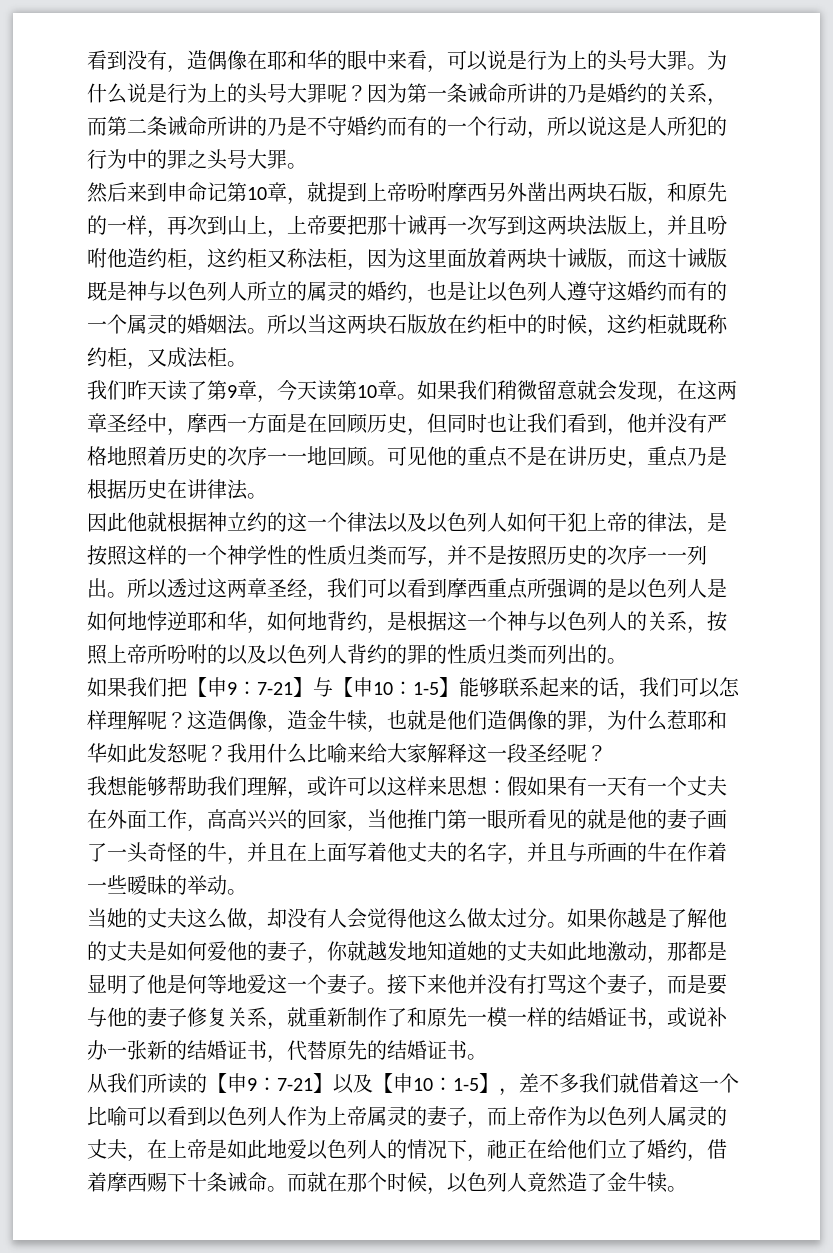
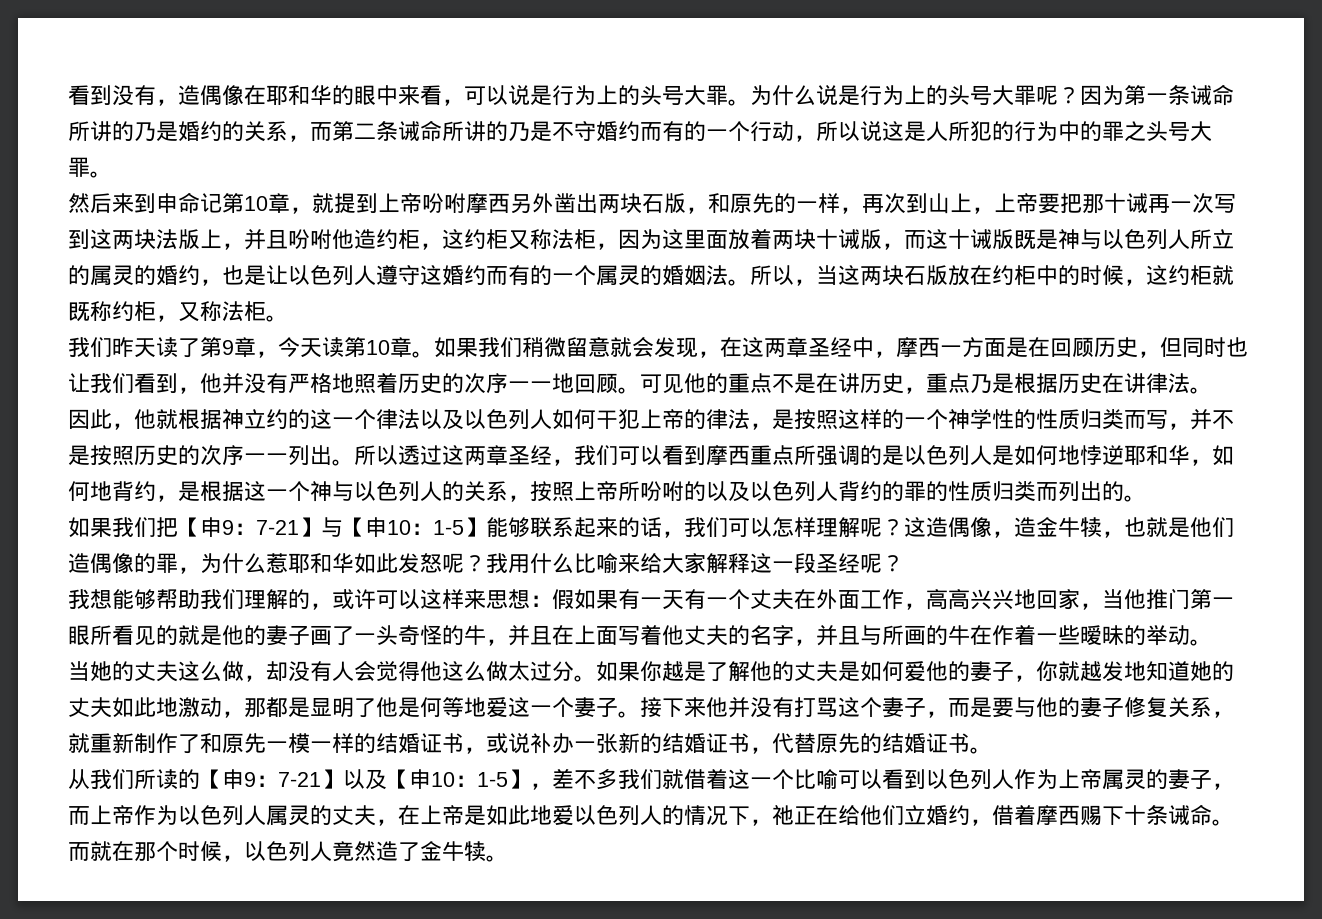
- 所以当这两块石版放在约柜中的时候，这约柜就既称约柜，又成法柜。
+ 所以，当这两块石版放在约柜中的时候，这约柜就既称约柜，又称法柜。
- 因此他就根据神立约的这一个律法以及以色列人如何干犯上帝的律法，是按照这样的一个神学性的性质归类而写，并不是按照历史的次序一一列出。
+ 因此，他就根据神立约的这一个律法以及以色列人如何干犯上帝的律法，是按照这样的一个神学性的性质归类而写，并不是按照历史的次序一一列出。
- 我想能够帮助我们理解，或许可以这样来思想：假如果有一天有一个丈夫在外面工作，高高兴兴的回家，当他推门第一眼所看见的就是他的妻子画了一头奇怪的牛，并且在上面写着他丈夫的名字，并且与所画的牛在作着一些暧昧的举动。
+ 我想能够帮助我们理解的，或许可以这样来思想：假如果有一天有一个丈夫在外面工作，高高兴兴地回家，当他推门第一眼所看见的就是他的妻子画了一头奇怪的牛，并且在上面写着他丈夫的名字，并且与所画的牛在作着一些暧昧的举动。
- 从我们所读的【申9：7-21】以及【申10：1-5】，差不多我们就借着这一个比喻可以看到以色列人作为上帝属灵的妻子，而上帝作为以色列人属灵的丈夫，在上帝是如此地爱以色列人的情况下，祂正在给他们立了婚约，借着摩西赐下十条诫命。
+ 从我们所读的【申9：7-21】以及【申10：1-5】，差不多我们就借着这一个比喻可以看到以色列人作为上帝属灵的妻子，而上帝作为以色列人属灵的丈夫，在上帝是如此地爱以色列人的情况下，祂正在给他们立婚约，借着摩西赐下十条诫命。

